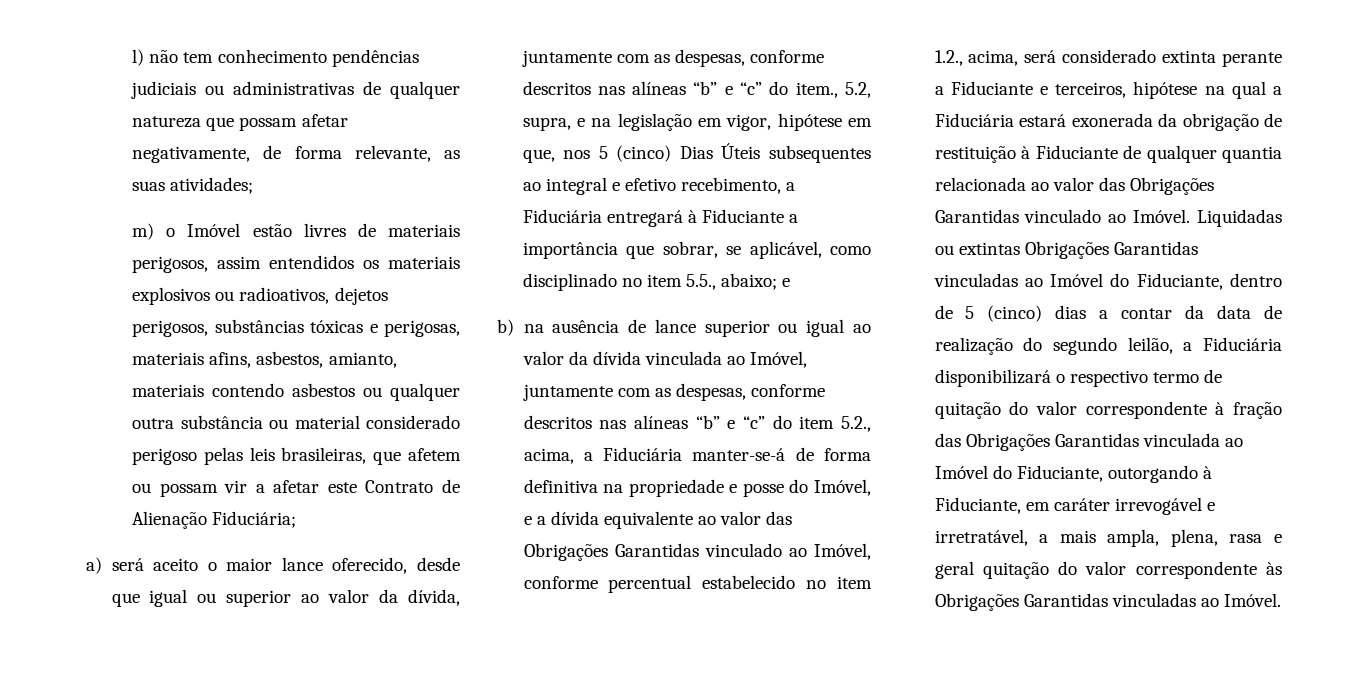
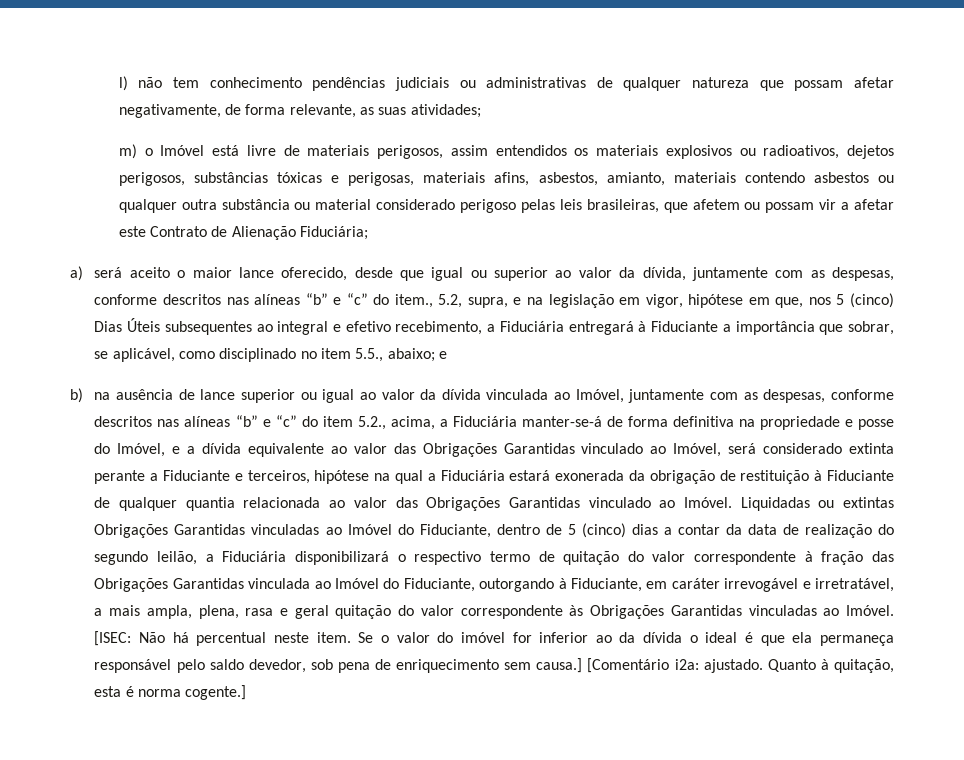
- m) o Imóvel estão livres de materiais perigosos, assim entendidos os materiais explosivos ou radioativos, dejetos perigosos, substâncias tóxicas e perigosas, materiais afins, asbestos, amianto, materiais contendo asbestos ou qualquer outra substância ou material considerado perigoso pelas leis brasileiras, que afetem ou possam vir a afetar este Contrato de Alienação Fiduciária;
+ m) o Imóvel está livre de materiais perigosos, assim entendidos os materiais explosivos ou radioativos, dejetos perigosos, substâncias tóxicas e perigosas, materiais afins, asbestos, amianto, materiais contendo asbestos ou qualquer outra substância ou material considerado perigoso pelas leis brasileiras, que afetem ou possam vir a afetar este Contrato de Alienação Fiduciária;
- b) na ausência de lance superior ou igual ao valor da dívida vinculada ao Imóvel, juntamente com as despesas, conforme descritos nas alíneas “b” e “c” do item 5.2., acima, a Fiduciária manter-se-á de forma definitiva na propriedade e posse do Imóvel, e a dívida equivalente ao valor das Obrigações Garantidas vinculado ao Imóvel, conforme percentual estabelecido no item 1.2., acima, será considerado extinta perante a Fiduciante e terceiros, hipótese na qual a Fiduciária estará exonerada da obrigação de restituição à Fiduciante de qualquer quantia relacionada ao valor das Obrigações Garantidas vinculado ao Imóvel.
+ b) na ausência de lance superior ou igual ao valor da dívida vinculada ao Imóvel, juntamente com as despesas, conforme descritos nas alíneas “b” e “c” do item 5.2., acima, a Fiduciária manter-se-á de forma definitiva na propriedade e posse do Imóvel, e a dívida equivalente ao valor das Obrigações Garantidas vinculado ao Imóvel, será considerado extinta perante a Fiduciante e terceiros, hipótese na qual a Fiduciária estará exonerada da obrigação de restituição à Fiduciante de qualquer quantia relacionada ao valor das Obrigações Garantidas vinculado ao Imóvel.
+ [ISEC: Não há percentual neste item. Se o valor do imóvel for inferior ao da dívida o ideal é que ela permaneça responsável pelo saldo devedor, sob pena de enriquecimento sem causa.] [Comentário i2a: ajustado. Quanto à quitação, esta é norma cogente.]

